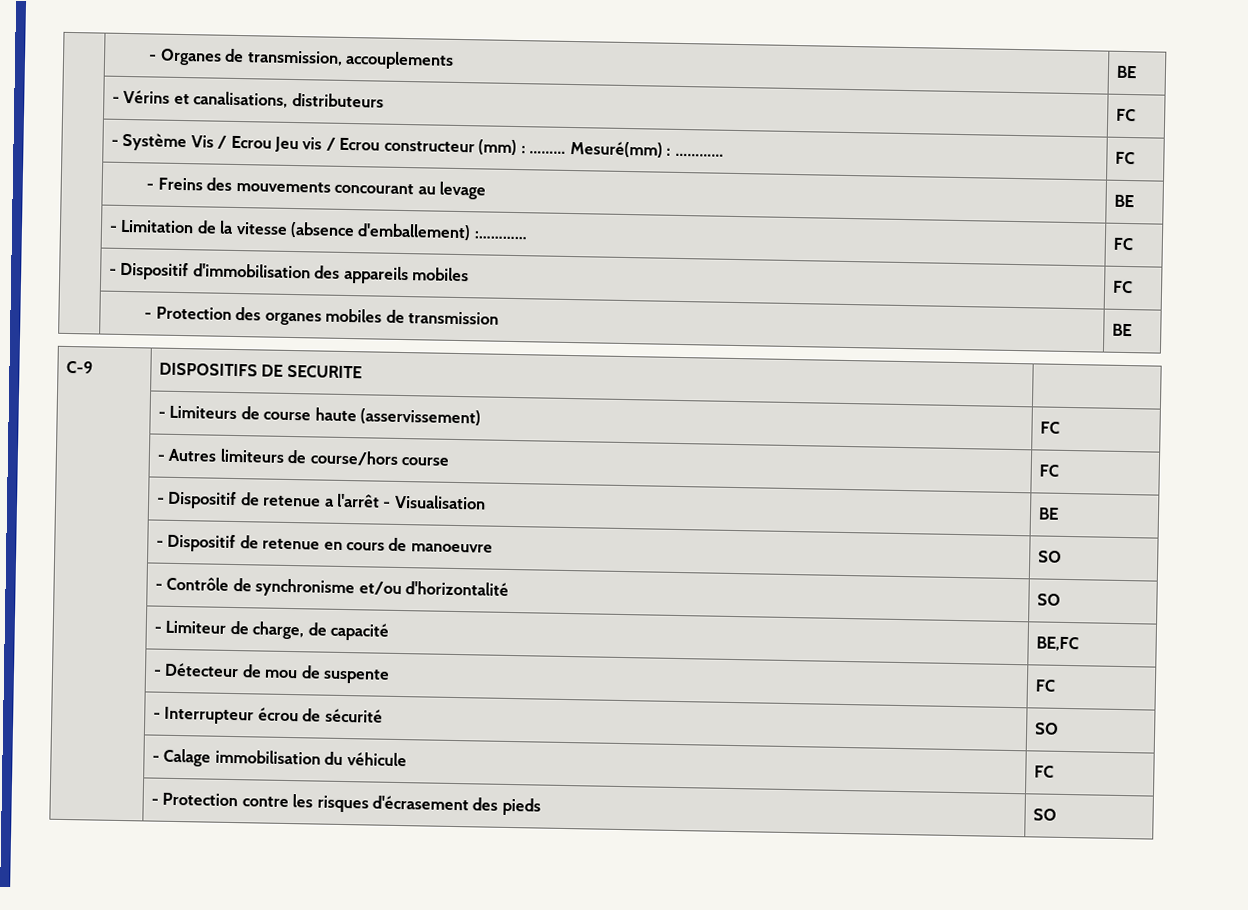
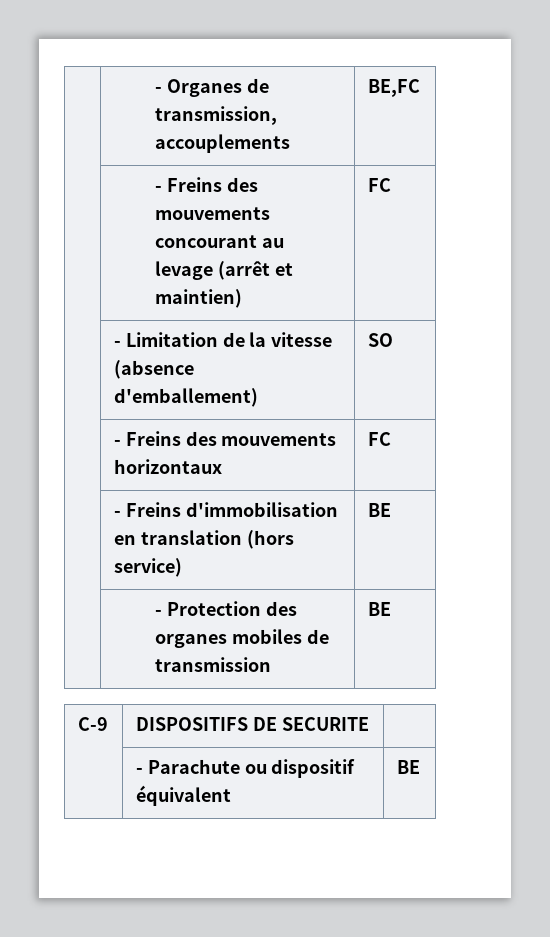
- | - Organes de transmission, accouplements | BE
- | - Vérins et canalisations, distributeurs | FC
- | - Système Vis / Ecrou Jeu vis / Ecrou constructeur (mm) : ……… Mesuré(mm) : ………… | FC
+ | - Organes de transmission, accouplements | BE,FC
- | - Freins des mouvements concourant au levage | BE
+ | - Freins des mouvements concourant au levage (arrêt et maintien) | FC
- | - Limitation de la vitesse (absence d'emballement) :………… | FC
- | - Dispositif d'immobilisation des appareils mobiles | FC
+ | - Limitation de la vitesse (absence d'emballement) | SO
+ | - Freins des mouvements horizontaux | FC
+ | - Freins d'immobilisation en translation (hors service) | BE
- | - Limiteurs de course haute (asservissement) | FC
- | - Autres limiteurs de course/hors course | FC
- | - Dispositif de retenue a l'arrêt - Visualisation | BE
- | - Dispositif de retenue en cours de manoeuvre | SO
- | - Contrôle de synchronisme et/ou d'horizontalité | SO
- | - Limiteur de charge, de capacité | BE,FC
- | - Détecteur de mou de suspente | FC
- | - Interrupteur écrou de sécurité | SO
- | - Calage immobilisation du véhicule | FC
- | - Protection contre les risques d'écrasement des pieds | SO
+ | - Parachute ou dispositif équivalent | BE

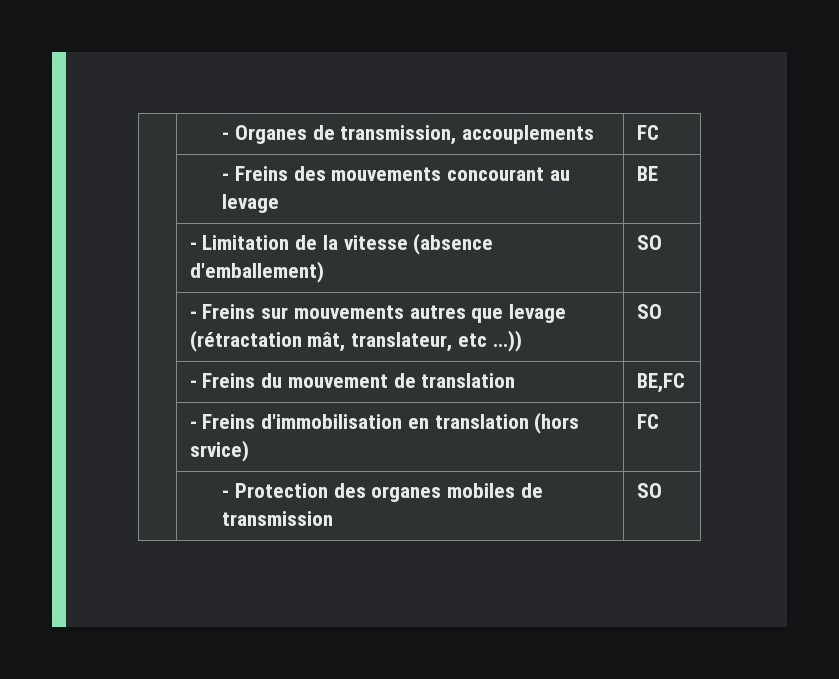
- | - Organes de transmission, accouplements | BE,FC
+ | - Organes de transmission, accouplements | FC
- | - Freins des mouvements concourant au levage (arrêt et maintien) | FC
+ | - Freins des mouvements concourant au levage | BE
- | - Freins des mouvements horizontaux | FC
+ | - Freins sur mouvements autres que levage (rétractation mât, translateur, etc ...)) | SO
+ | - Freins du mouvement de translation | BE,FC
- | - Freins d'immobilisation en translation (hors service) | BE
+ | - Freins d'immobilisation en translation (hors srvice) | FC
- | - Protection des organes mobiles de transmission | BE
- C-9 | DISPOSITIFS DE SECURITE |
- | - Parachute ou dispositif équivalent | BE
+ | - Protection des organes mobiles de transmission | SO

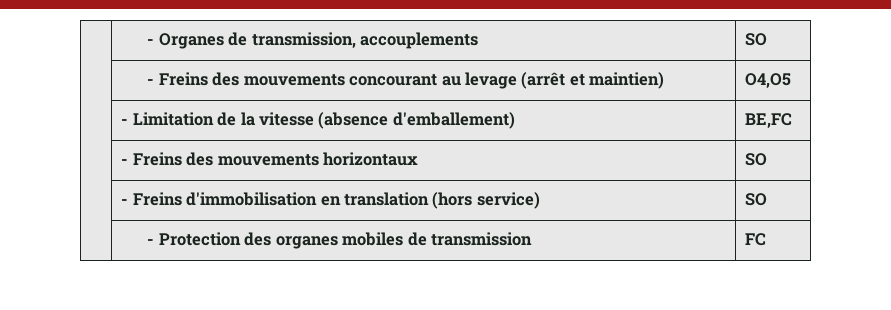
- | - Organes de transmission, accouplements | FC
+ | - Organes de transmission, accouplements | SO
- | - Freins des mouvements concourant au levage | BE
+ | - Freins des mouvements concourant au levage (arrêt et maintien) | O4,O5
- | - Limitation de la vitesse (absence d'emballement) | SO
- | - Freins sur mouvements autres que levage (rétractation mât, translateur, etc ...)) | SO
- | - Freins du mouvement de translation | BE,FC
+ | - Limitation de la vitesse (absence d'emballement) | BE,FC
+ | - Freins des mouvements horizontaux | SO
- | - Freins d'immobilisation en translation (hors srvice) | FC
+ | - Freins d'immobilisation en translation (hors service) | SO
- | - Protection des organes mobiles de transmission | SO
+ | - Protection des organes mobiles de transmission | FC

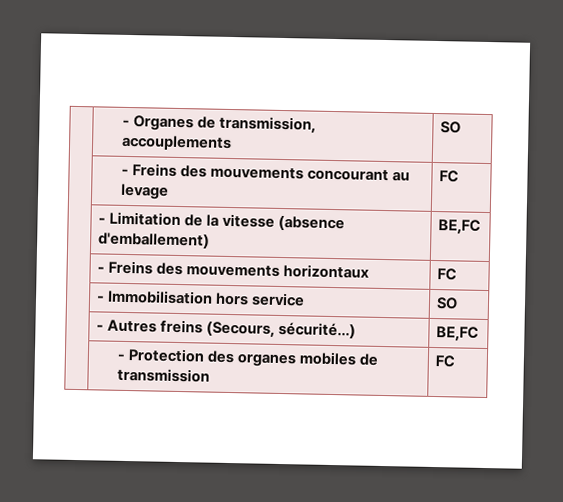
- | - Freins des mouvements concourant au levage (arrêt et maintien) | O4,O5
+ | - Freins des mouvements concourant au levage | FC
- | - Freins des mouvements horizontaux | SO
- | - Freins d'immobilisation en translation (hors service) | SO
+ | - Freins des mouvements horizontaux | FC
+ | - Immobilisation hors service | SO
+ | - Autres freins (Secours, sécurité...) | BE,FC

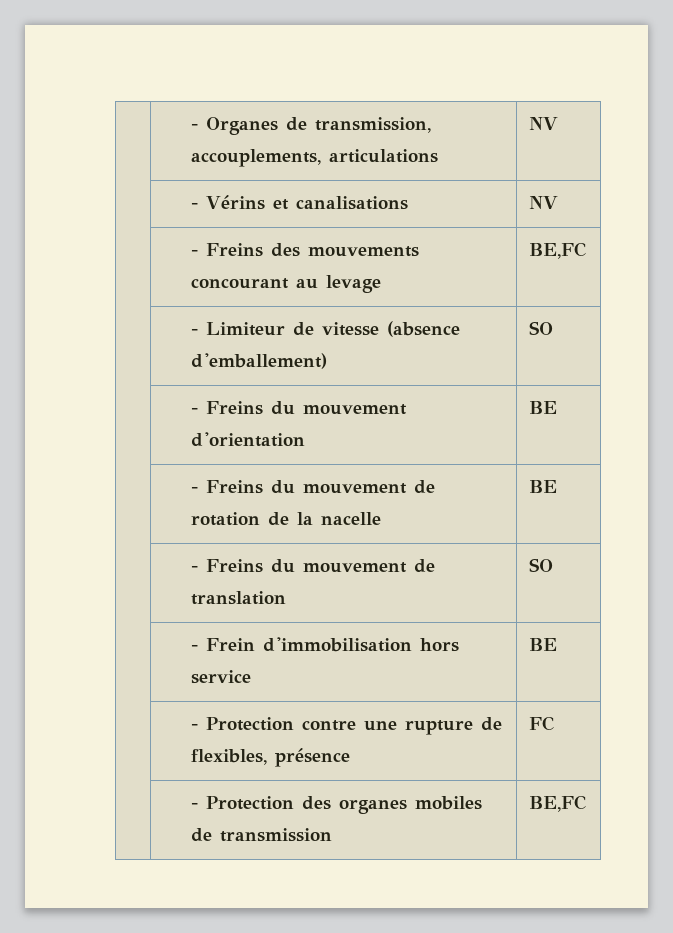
- | - Organes de transmission, accouplements | SO
+ | - Organes de transmission, accouplements, articulations | NV
+ | - Vérins et canalisations | NV
- | - Freins des mouvements concourant au levage | FC
- | - Limitation de la vitesse (absence d'emballement) | BE,FC
- | - Freins des mouvements horizontaux | FC
- | - Immobilisation hors service | SO
- | - Autres freins (Secours, sécurité...) | BE,FC
+ | - Freins des mouvements concourant au levage | BE,FC
+ | - Limiteur de vitesse (absence d'emballement) | SO
+ | - Freins du mouvement d'orientation | BE
+ | - Freins du mouvement de rotation de la nacelle | BE
+ | - Freins du mouvement de translation | SO
+ | - Frein d'immobilisation hors service | BE
+ | - Protection contre une rupture de flexibles, présence | FC
- | - Protection des organes mobiles de transmission | FC
+ | - Protection des organes mobiles de transmission | BE,FC

